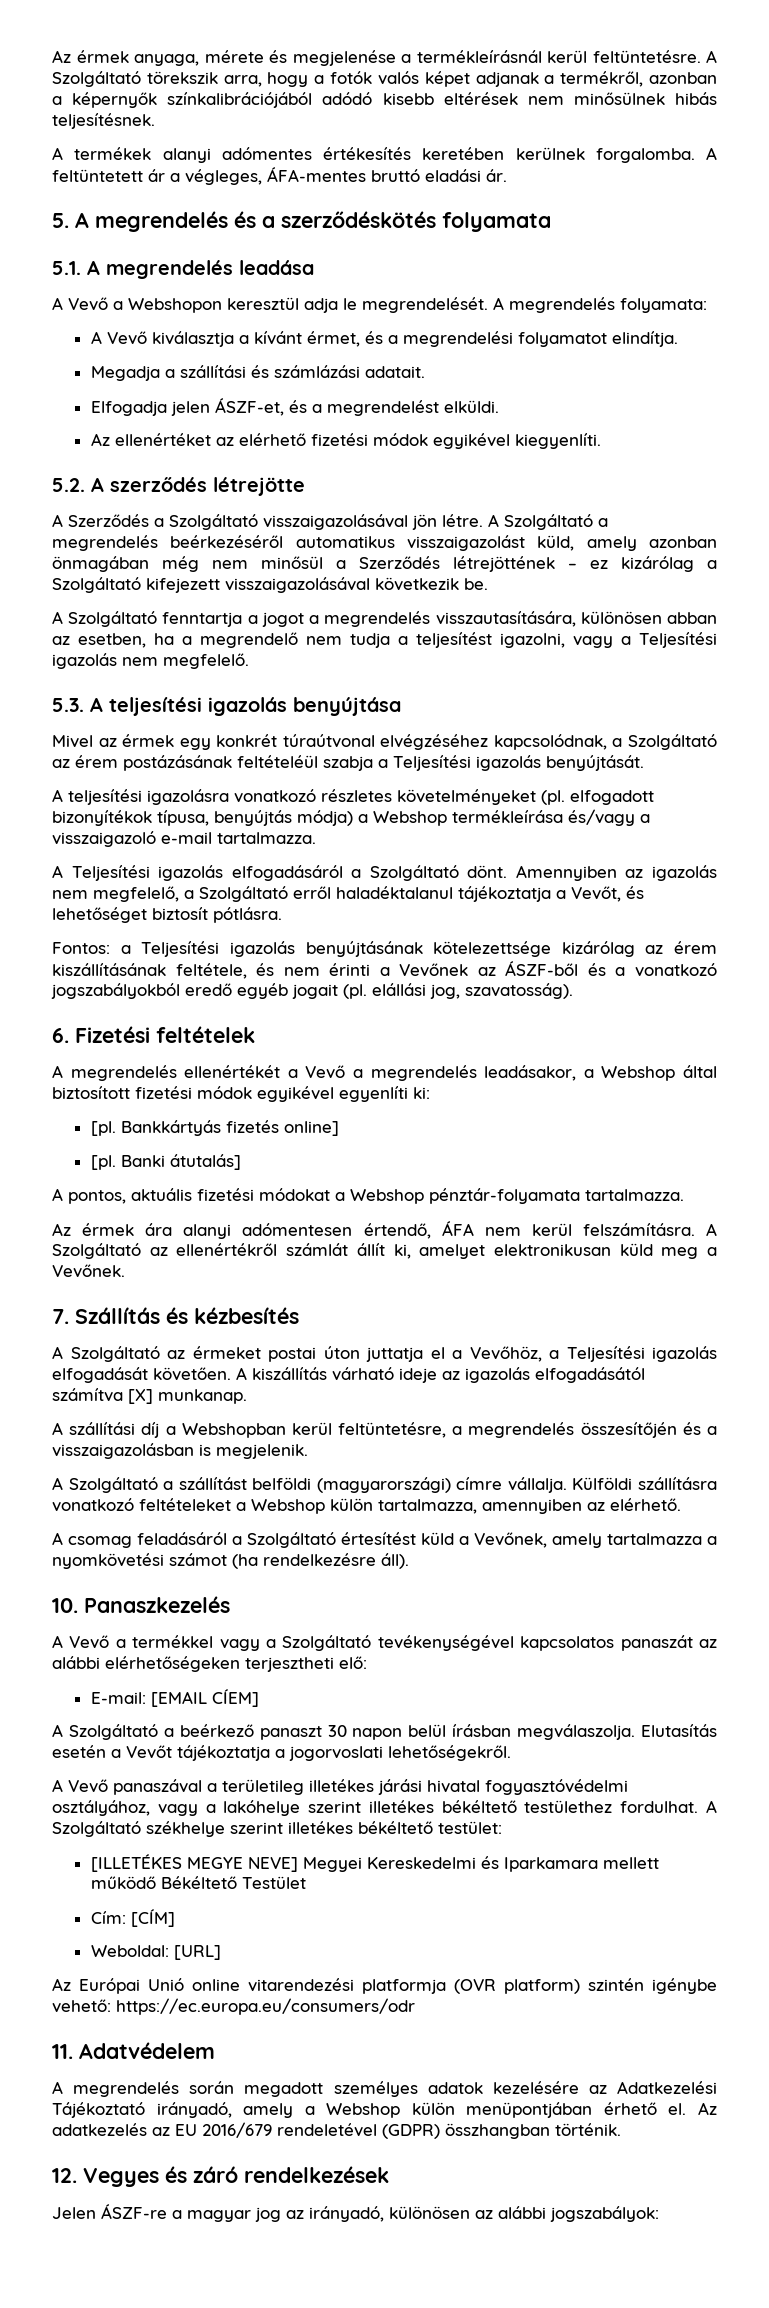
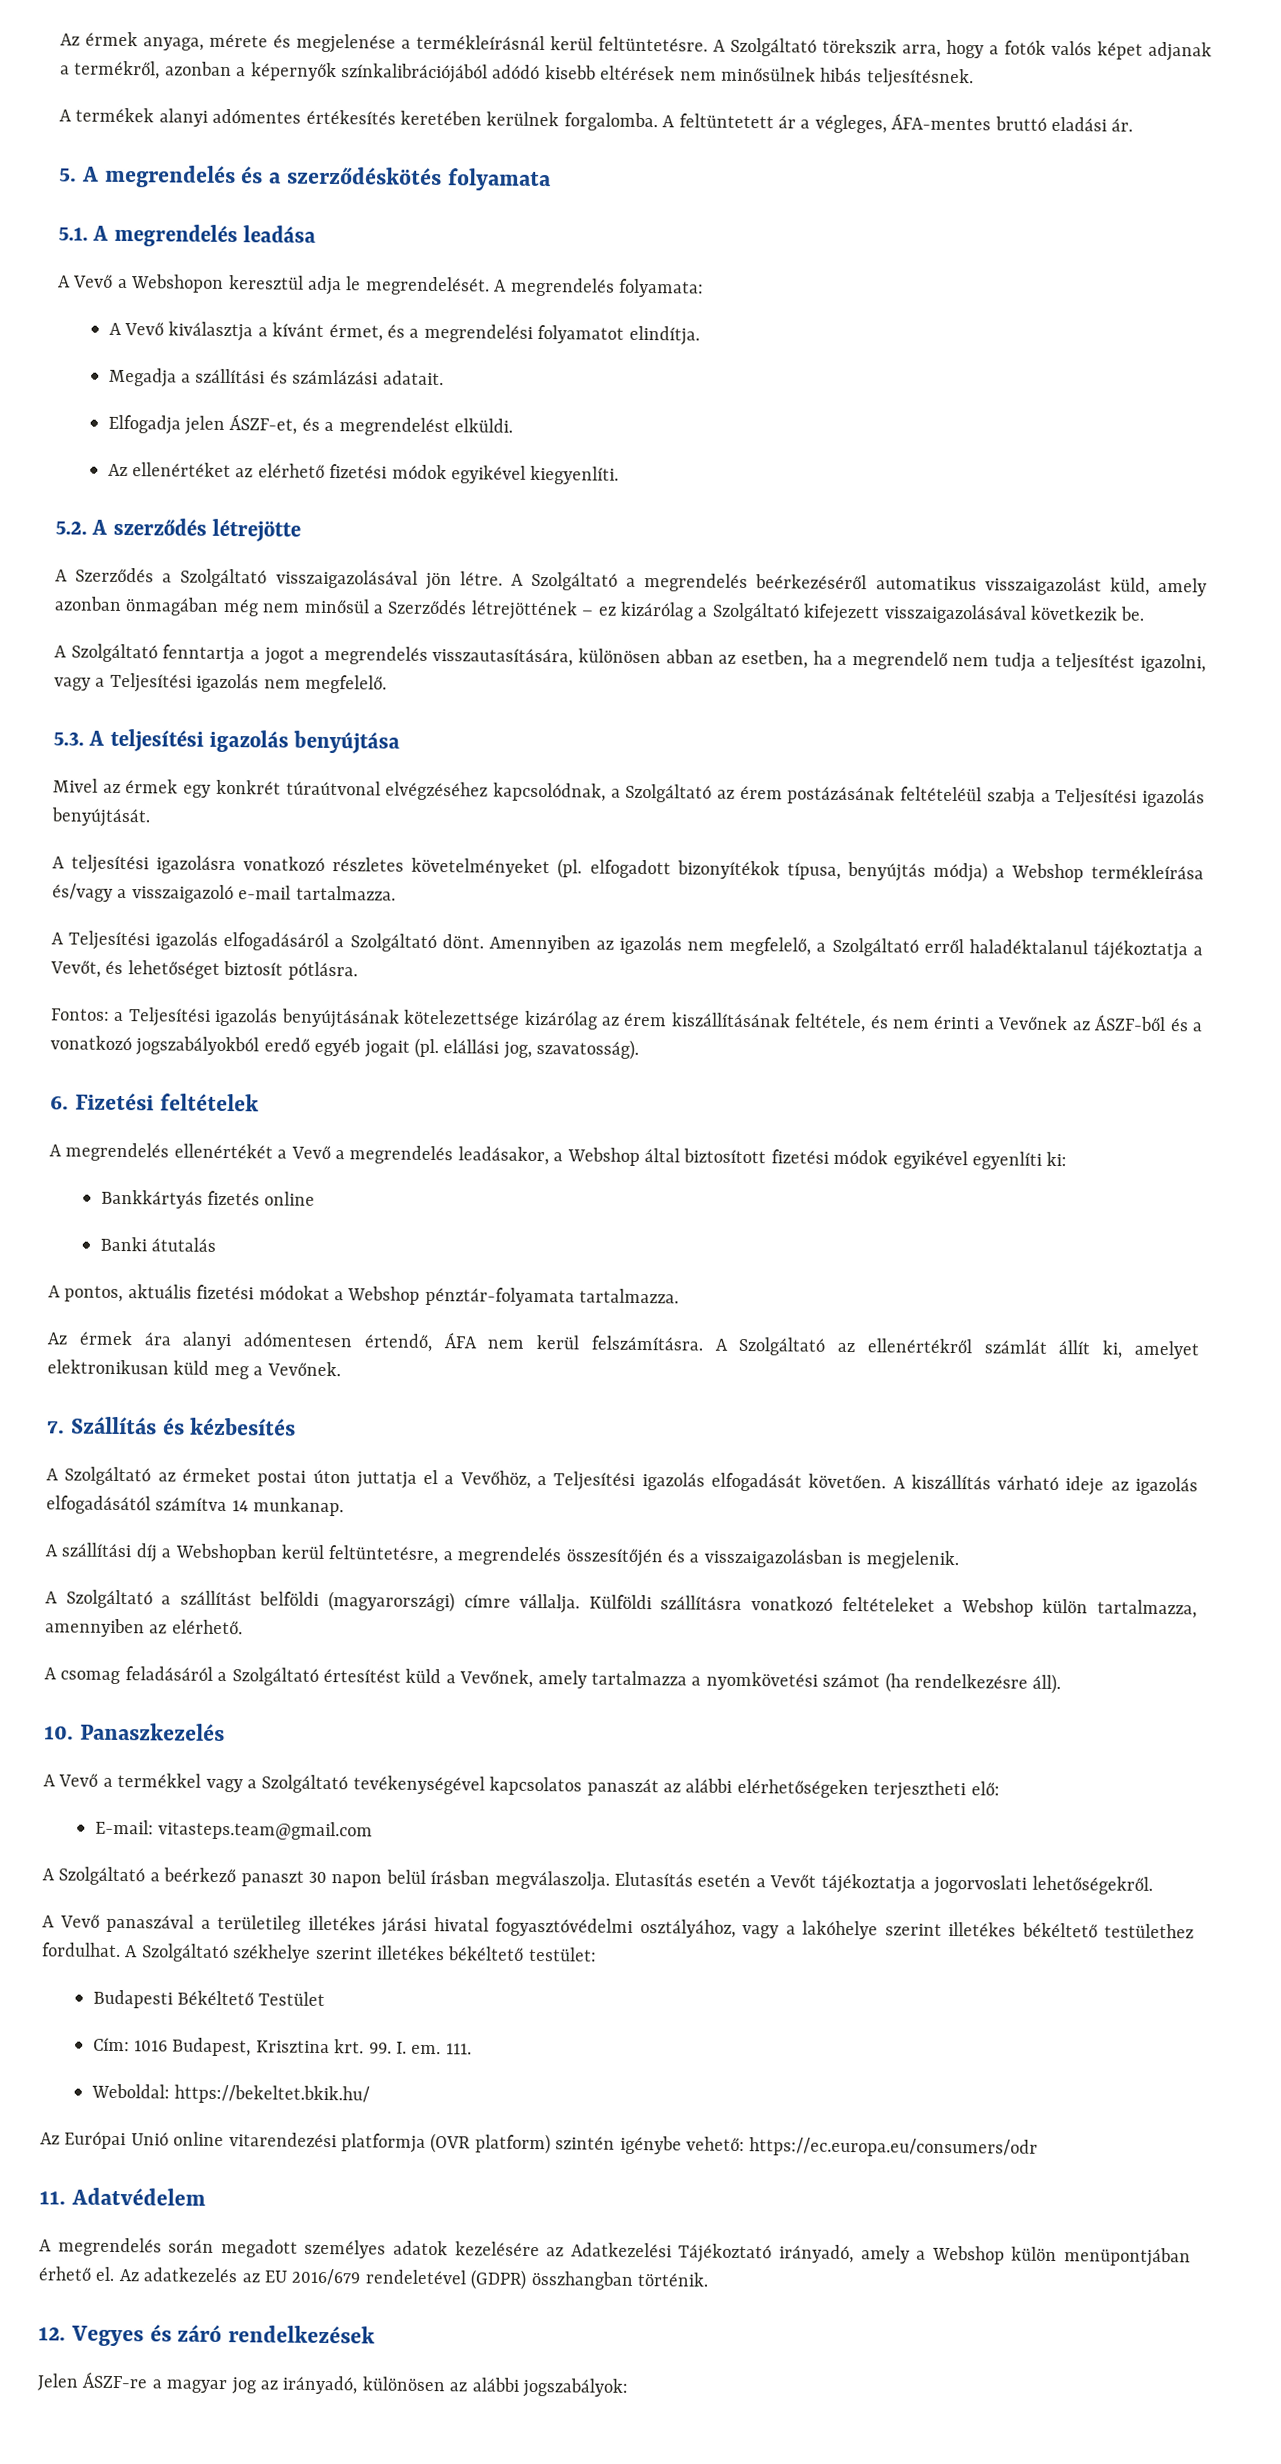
  A megrendelés ellenértékét a Vevő a megrendelés leadásakor, a Webshop által biztosított fizetési módok egyikével egyenlíti ki:
- [pl. Bankkártyás fizetés online]
- [pl. Banki átutalás]
+ Bankkártyás fizetés online
+ Banki átutalás
- A kiszállítás várható ideje az igazolás elfogadásától számítva [X] munkanap.
+ A kiszállítás várható ideje az igazolás elfogadásától számítva 14 munkanap.
- E-mail: [EMAIL CÍEM]
+ E-mail: vitasteps.team@gmail.com
- [ILLETÉKES MEGYE NEVE] Megyei Kereskedelmi és Iparkamara mellett működő Békéltető Testület
- Cím: [CÍM]
+ Budapesti Békéltető Testület
+ Cím: 1016 Budapest, Krisztina krt. 99. I. em. 111.
- Weboldal: [URL]
+ Weboldal: https://bekeltet.bkik.hu/

